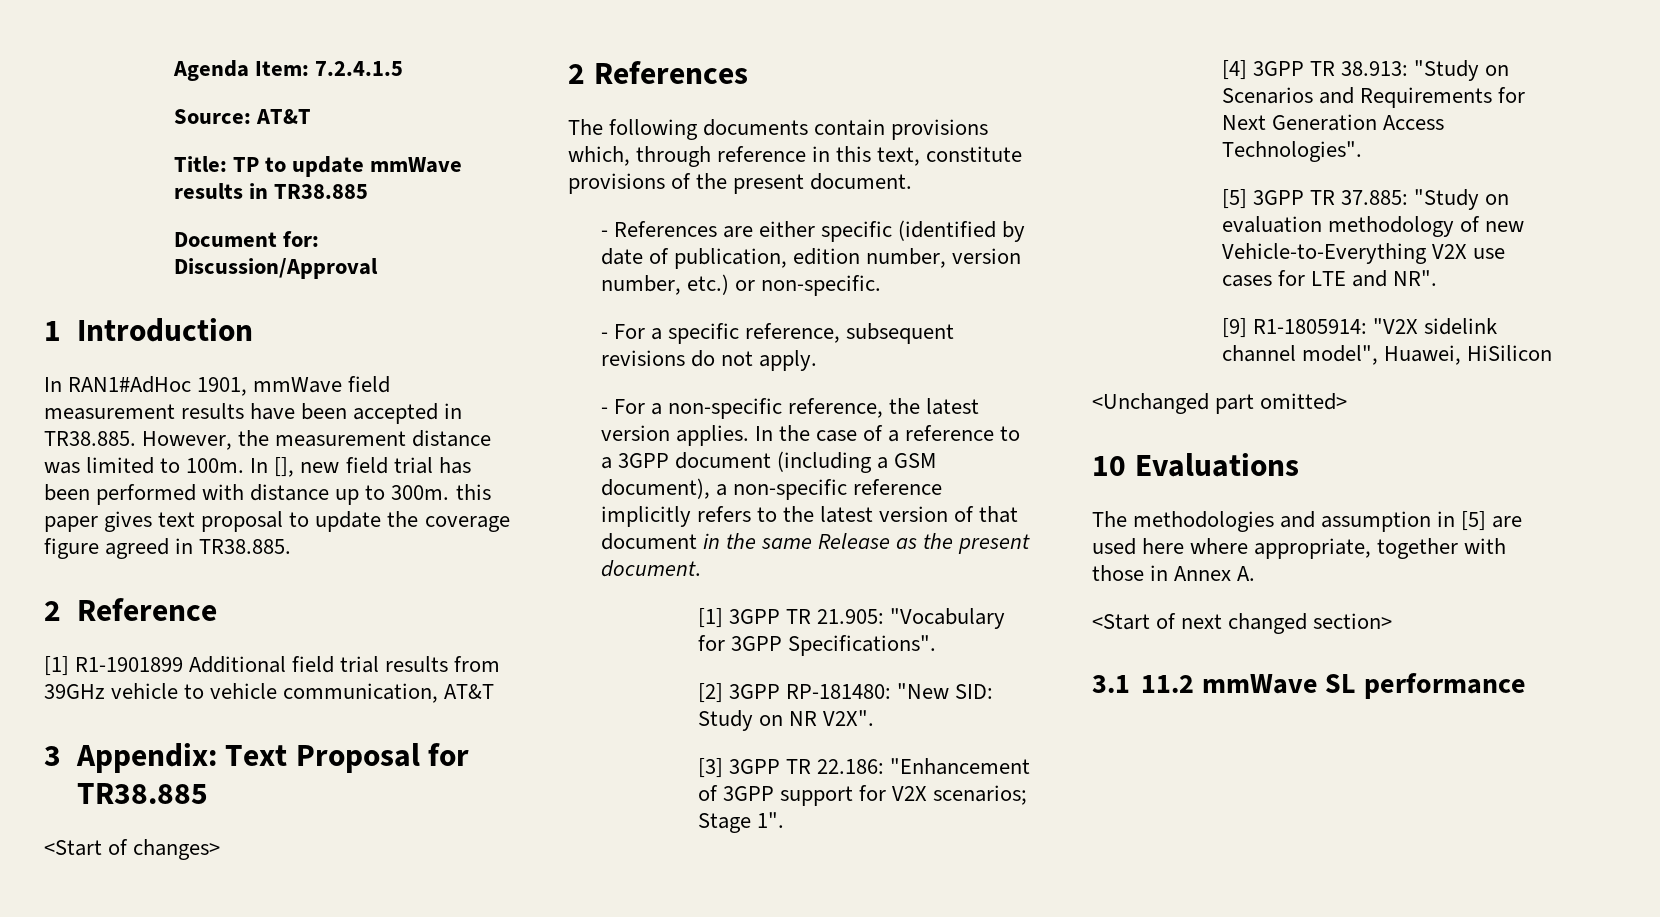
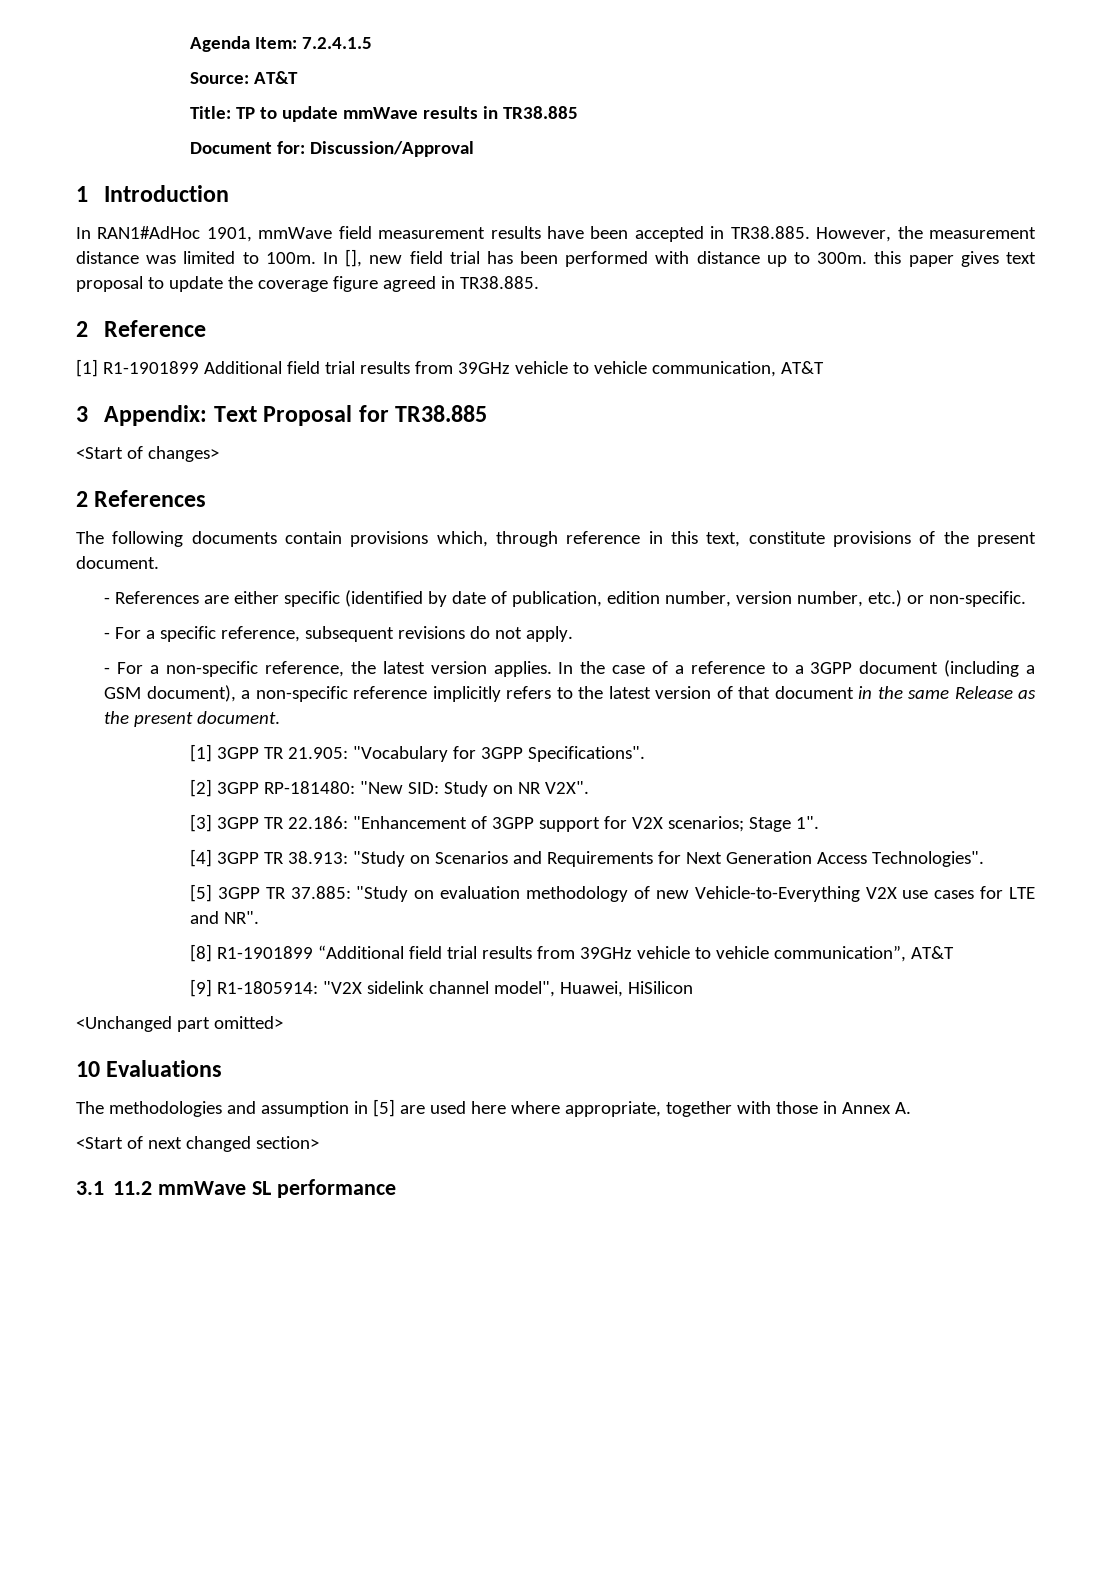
+ [8] R1-1901899 “Additional field trial results from 39GHz vehicle to vehicle communication”, AT&T

